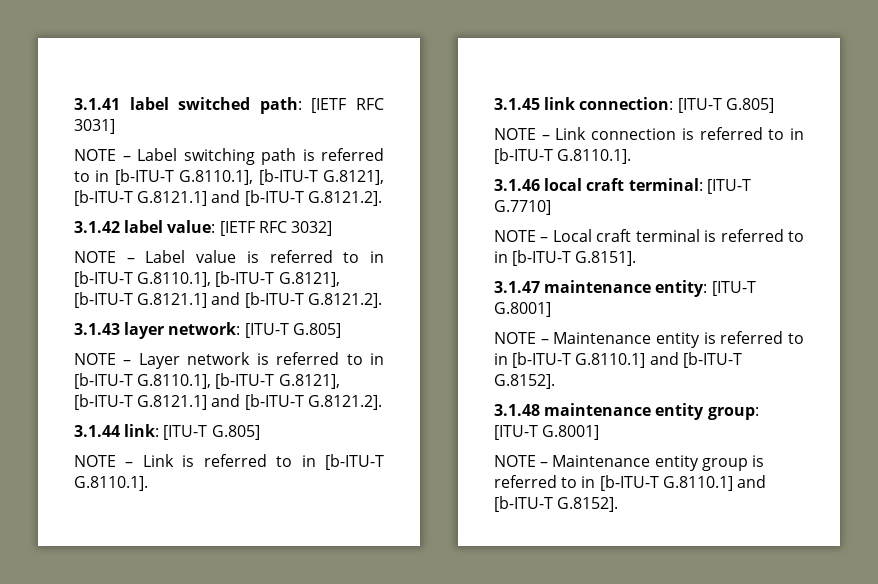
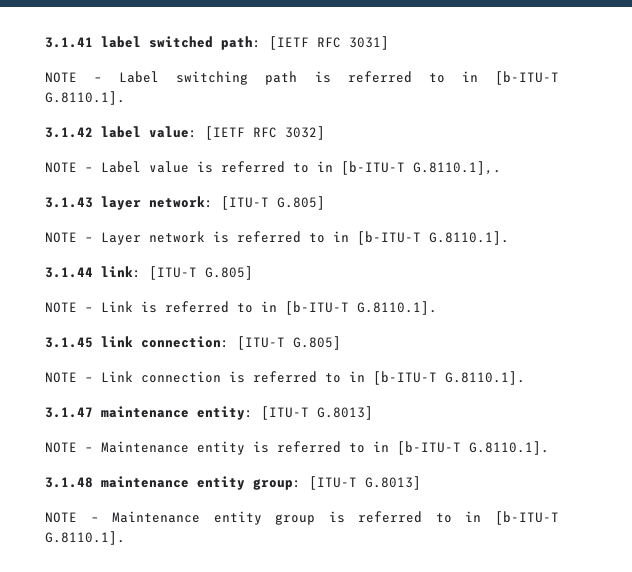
- NOTE – Label switching path is referred to in [b-ITU-T G.8110.1], [b-ITU-T G.8121], [b-ITU-T G.8121.1] and [b-ITU-T G.8121.2].
+ NOTE – Label switching path is referred to in [b-ITU-T G.8110.1].
- NOTE – Label value is referred to in [b-ITU-T G.8110.1], [b-ITU-T G.8121], [b-ITU-T G.8121.1] and [b-ITU-T G.8121.2].
+ NOTE – Label value is referred to in [b-ITU-T G.8110.1],.
- NOTE – Layer network is referred to in [b-ITU-T G.8110.1], [b-ITU-T G.8121], [b-ITU-T G.8121.1] and [b-ITU-T G.8121.2].
+ NOTE – Layer network is referred to in [b-ITU-T G.8110.1].
- 3.1.46 local craft terminal: [ITU-T G.7710]
- NOTE – Local craft terminal is referred to in [b-ITU-T G.8151].
- 3.1.47 maintenance entity: [ITU-T G.8001]
+ 3.1.47 maintenance entity: [ITU-T G.8013]
- NOTE – Maintenance entity is referred to in [b-ITU-T G.8110.1] and [b-ITU-T G.8152].
+ NOTE – Maintenance entity is referred to in [b-ITU-T G.8110.1].
- 3.1.48 maintenance entity group: [ITU-T G.8001]
+ 3.1.48 maintenance entity group: [ITU-T G.8013]
- NOTE – Maintenance entity group is referred to in [b-ITU-T G.8110.1] and [b-ITU-T G.8152].
+ NOTE – Maintenance entity group is referred to in [b-ITU-T G.8110.1].

